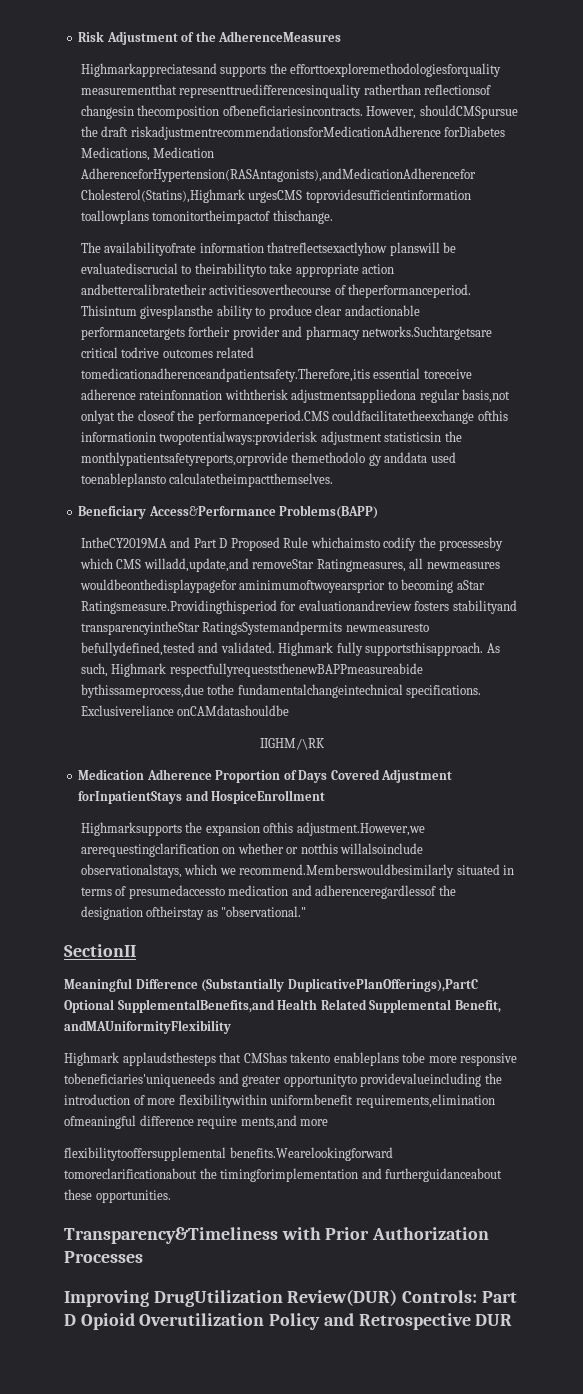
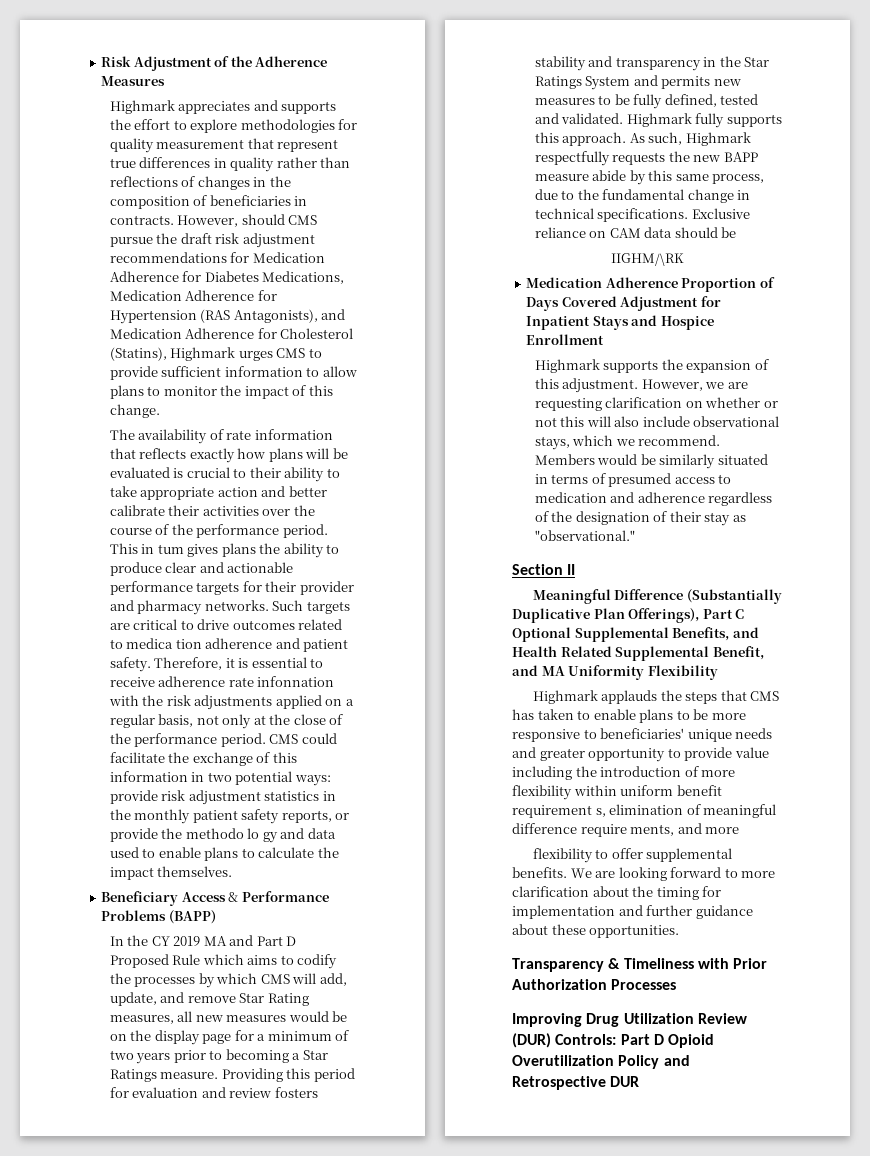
- Risk Adjustment of the AdherenceMeasures
- Highmarkappreciatesand supports the efforttoexploremethodologiesforquality measurementthat representtruedifferencesinquality ratherthan reflectionsof changesin thecomposition ofbeneficiariesincontracts. However, shouldCMSpursue the draft riskadjustmentrecommendationsforMedicationAdherence forDiabetes Medications, Medication AdherenceforHypertension(RASAntagonists),andMedicationAdherencefor Cholesterol(Statins),Highmark urgesCMS toprovidesufficientinformation toallowplans tomonitortheimpactof thischange.
- The availabilityofrate information thatreflectsexactlyhow planswill be evaluatediscrucial to theirabilityto take appropriate action andbettercalibratetheir activitiesoverthecourse of theperformanceperiod. Thisintum givesplansthe ability to produce clear andactionable performancetargets fortheir provider and pharmacy networks.Suchtargetsare critical todrive outcomes related tomedicationadherenceandpatientsafety.Therefore,itis essential toreceive adherence rateinfonnation withtherisk adjustmentsappliedona regular basis,not onlyat the closeof the performanceperiod.CMS couldfacilitatetheexchange ofthis informationin twopotentialways:providerisk adjustment statisticsin the monthlypatientsafetyreports,orprovide themethodolo gy anddata used toenableplansto calculatetheimpactthemselves.
- Beneficiary Access&Performance Problems(BAPP)
- IntheCY2019MA and Part D Proposed Rule whichaimsto codify the processesby which CMS willadd,update,and removeStar Ratingmeasures, all newmeasures wouldbeonthedisplaypagefor aminimumoftwoyearsprior to becoming aStar Ratingsmeasure.Providingthisperiod for evaluationandreview fosters stabilityand transparencyintheStar RatingsSystemandpermits newmeasuresto befullydefined,tested and validated. Highmark fully supportsthisapproach. As such, Highmark respectfullyrequeststhenewBAPPmeasureabide bythissameprocess,due tothe fundamentalchangeintechnical specifications. Exclusivereliance onCAMdatashouldbe
+ Risk Adjustment of the Adherence Measures
+ Highmark appreciates and supports the effort to explore methodologies for quality measurement that represent true differences in quality rather than reflections of changes in the composition of beneficiaries in contracts. However, should CMS pursue the draft risk adjustment recommendations for Medication Adherence for Diabetes Medications, Medication Adherence for Hypertension (RAS Antagonists), and Medication Adherence for Cholesterol (Statins), Highmark urges CMS to provide sufficient information to allow plans to monitor the impact of this change.
+ The availability of rate information that reflects exactly how plans will be evaluated is crucial to their ability to take appropriate action and better calibrate their activities over the course of the performance period. This in tum gives plans the ability to produce clear and actionable performance targets for their provider and pharmacy networks. Such targets are critical to drive outcomes related to medica tion adherence and patient safety. Therefore, it is essential to receive adherence rate infonnation with the risk adjustments applied on a regular basis, not only at the close of the performance period. CMS could facilitate the exchange of this information in two potential ways: provide risk adjustment statistics in the monthly patient safety reports, or provide the methodo lo gy and data used to enable plans to calculate the impact themselves.
+ Beneficiary Access & Performance Problems (BAPP)
+ In the CY 2019 MA and Part D Proposed Rule which aims to codify the processes by which CMS will add, update, and remove Star Rating measures, all new measures would be on the display page for a minimum of two years prior to becoming a Star Ratings measure. Providing this period for evaluation and review fosters stability and transparency in the Star Ratings System and permits new measures to be fully defined, tested and validated. Highmark fully supports this approach. As such, Highmark respectfully requests the new BAPP measure abide by this same process, due to the fundamental change in technical specifications. Exclusive reliance on CAM data should be
- Medication Adherence Proportion of Days Covered Adjustment forInpatientStays and HospiceEnrollment
- Highmarksupports the expansion ofthis adjustment.However,we arerequestingclarification on whether or notthis willalsoinclude observationalstays, which we recommend.Memberswouldbesimilarly situated in terms of presumedaccessto medication and adherenceregardlessof the designation oftheirstay as "observational."
+ Medication Adherence Proportion of Days Covered Adjustment for Inpatient Stays and Hospice Enrollment
+ Highmark supports the expansion of this adjustment. However, we are requesting clarification on whether or not this will also include observational stays, which we recommend. Members would be similarly situated in terms of presumed access to medication and adherence regardless of the designation of their stay as "observational."
- SectionII
+ Section II
- Meaningful Difference (Substantially DuplicativePlanOfferings),PartC Optional SupplementalBenefits,and Health Related Supplemental Benefit, andMAUniformityFlexibility
- Highmark applaudsthesteps that CMShas takento enableplans tobe more responsive tobeneficiaries'uniqueneeds and greater opportunityto providevalueincluding the introduction of more flexibilitywithin uniformbenefit requirements,elimination ofmeaningful difference require ments,and more
- flexibilitytooffersupplemental benefits.Wearelookingforward tomoreclarificationabout the timingforimplementation and furtherguidanceabout these opportunities.
+ Meaningful Difference (Substantially Duplicative Plan Offerings), Part C Optional Supplemental Benefits, and Health Related Supplemental Benefit, and MA Uniformity Flexibility
+ Highmark applauds the steps that CMS has taken to enable plans to be more responsive to beneficiaries' unique needs and greater opportunity to provide value including the introduction of more flexibility within uniform benefit requirement s, elimination of meaningful difference require ments, and more
+ flexibility to offer supplemental benefits. We are looking forward to more clarification about the timing for implementation and further guidance about these opportunities.
- Transparency&Timeliness with Prior Authorization Processes
+ Transparency & Timeliness with Prior Authorization Processes
- Improving DrugUtilization Review(DUR) Controls: Part D Opioid Overutilization Policy and Retrospective DUR
+ Improving Drug Utilization Review (DUR) Controls: Part D Opioid Overutilization Policy and Retrospective DUR

